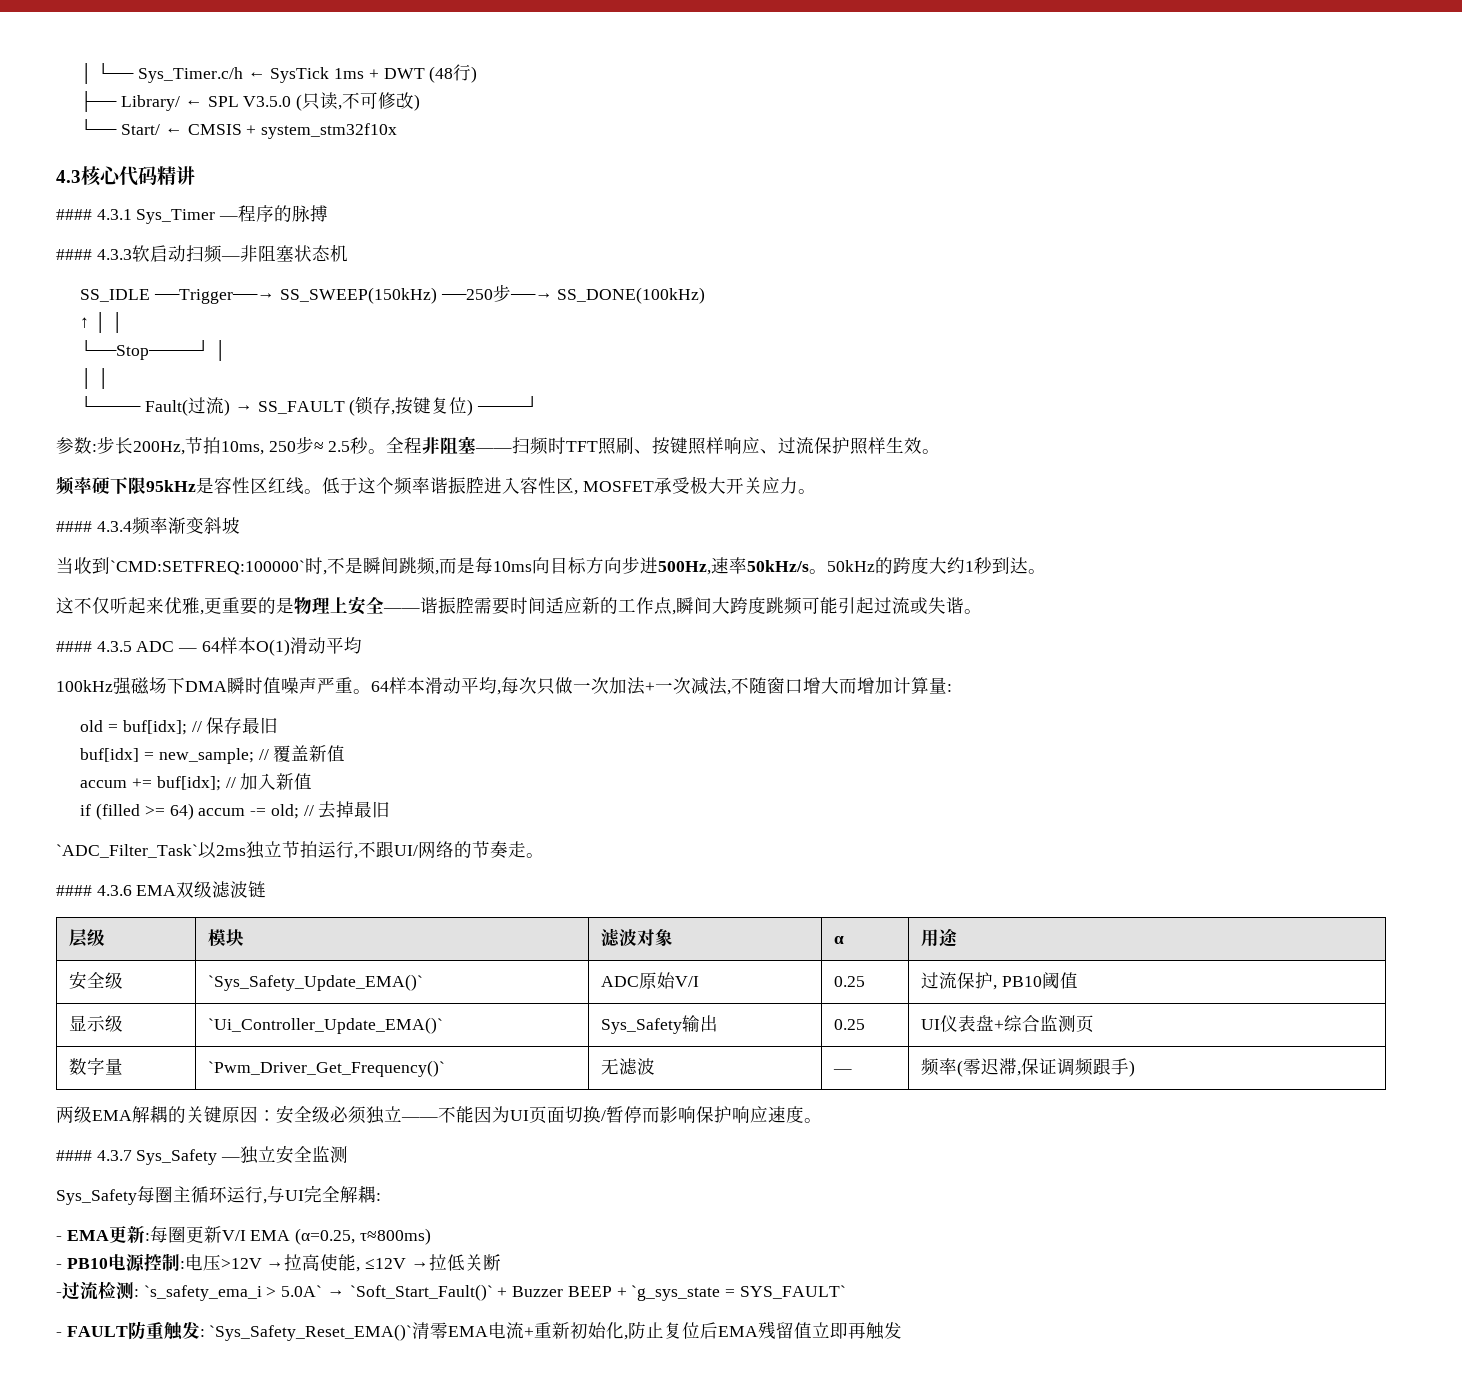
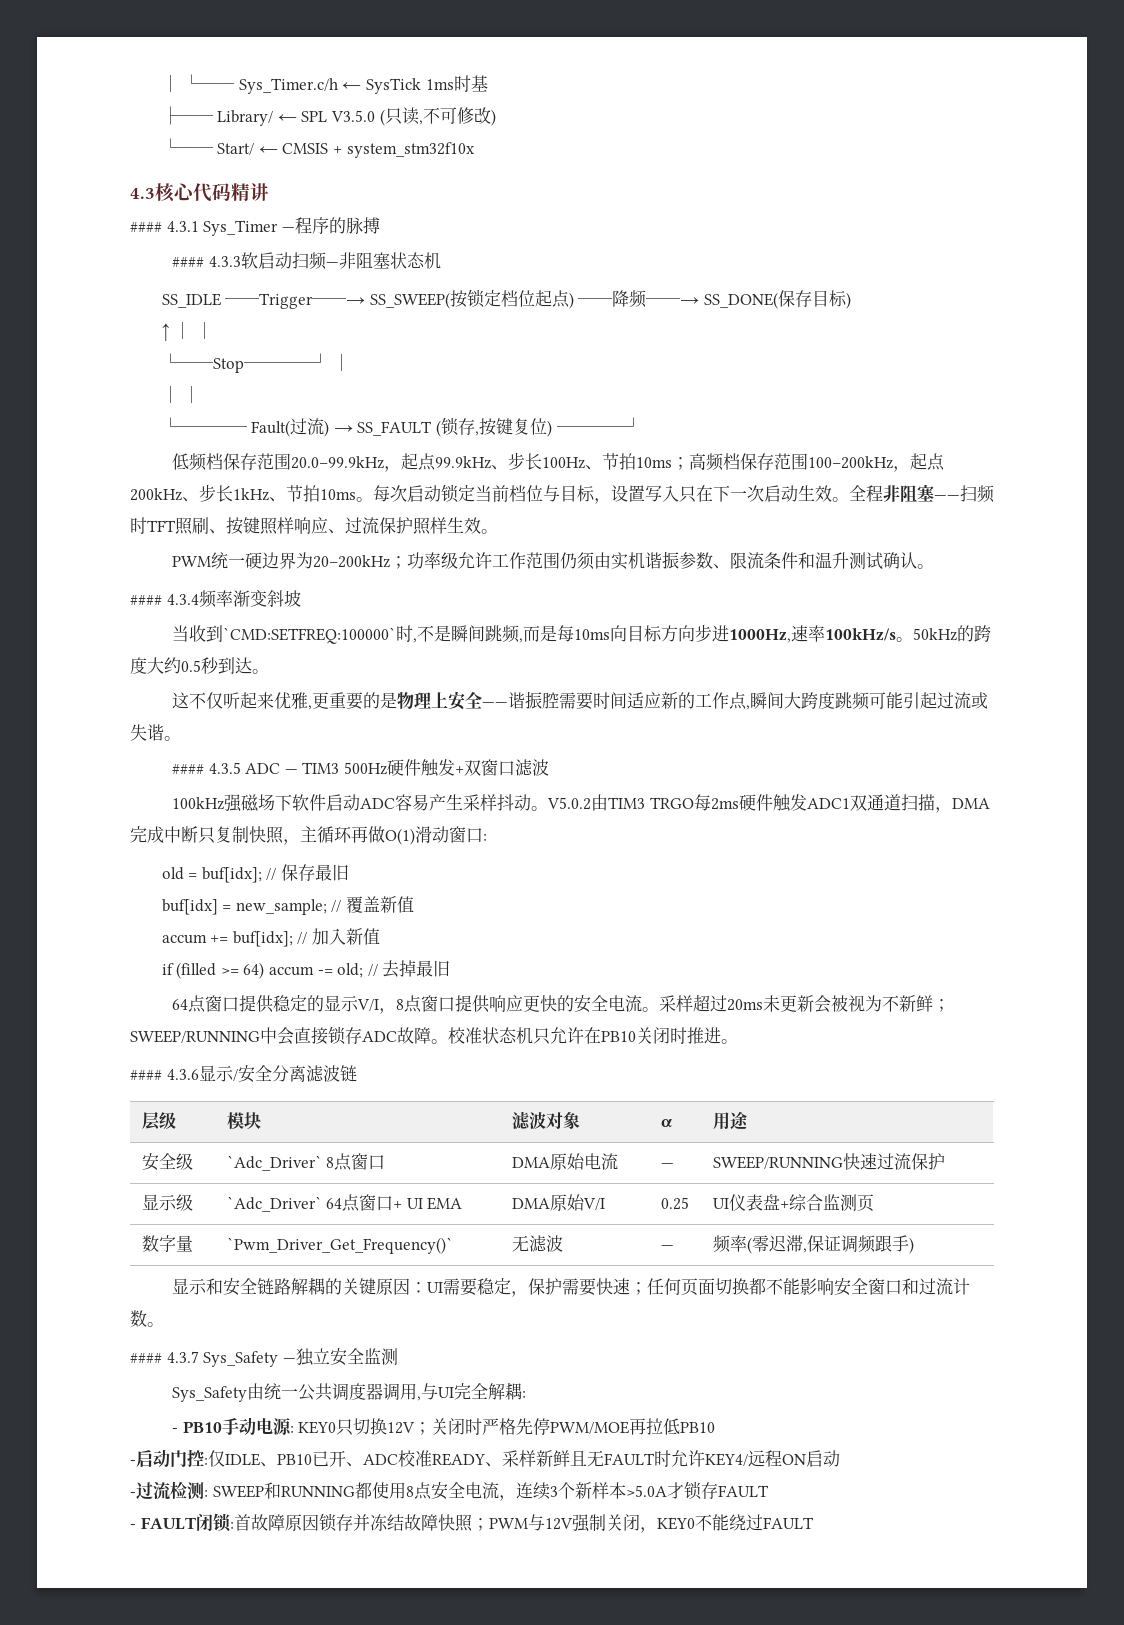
- │ └── Sys_Timer.c/h ← SysTick 1ms + DWT (48行)
+ │ └── Sys_Timer.c/h ← SysTick 1ms时基
- SS_IDLE ──Trigger──→ SS_SWEEP(150kHz) ──250步──→ SS_DONE(100kHz)
+ SS_IDLE ──Trigger──→ SS_SWEEP(按锁定档位起点) ──降频──→ SS_DONE(保存目标)
- 参数:步长200Hz,节拍10ms, 250步≈ 2.5秒。
+ 低频档保存范围20.0–99.9kHz，起点99.9kHz、步长100Hz、节拍10ms；高频档保存范围100–200kHz，起点200kHz、步长1kHz、节拍10ms。每次启动锁定当前档位与目标，设置写入只在下一次启动生效。
- 频率硬下限95kHz是容性区红线。低于这个频率谐振腔进入容性区, MOSFET承受极大开关应力。
+ PWM统一硬边界为20–200kHz；功率级允许工作范围仍须由实机谐振参数、限流条件和温升测试确认。
- 当收到`CMD:SETFREQ:100000`时,不是瞬间跳频,而是每10ms向目标方向步进500Hz,速率50kHz/s。
+ 当收到`CMD:SETFREQ:100000`时,不是瞬间跳频,而是每10ms向目标方向步进1000Hz,速率100kHz/s。
- 50kHz的跨度大约1秒到达。
+ 50kHz的跨度大约0.5秒到达。
- #### 4.3.5 ADC — 64样本O(1)滑动平均
- 100kHz强磁场下DMA瞬时值噪声严重。64样本滑动平均,每次只做一次加法+一次减法,不随窗口增大而增加计算量:
+ #### 4.3.5 ADC — TIM3 500Hz硬件触发+双窗口滤波
+ 100kHz强磁场下软件启动ADC容易产生采样抖动。V5.0.2由TIM3 TRGO每2ms硬件触发ADC1双通道扫描，DMA完成中断只复制快照，主循环再做O(1)滑动窗口:
- `ADC_Filter_Task`以2ms独立节拍运行,不跟UI/网络的节奏走。
+ 64点窗口提供稳定的显示V/I，8点窗口提供响应更快的安全电流。采样超过20ms未更新会被视为不新鲜；SWEEP/RUNNING中会直接锁存ADC故障。校准状态机只允许在PB10关闭时推进。
- #### 4.3.6 EMA双级滤波链
+ #### 4.3.6显示/安全分离滤波链
- 安全级 | `Sys_Safety_Update_EMA()` | ADC原始V/I | 0.25 | 过流保护, PB10阈值
+ 安全级 | `Adc_Driver` 8点窗口 | DMA原始电流 | — | SWEEP/RUNNING快速过流保护
- 显示级 | `Ui_Controller_Update_EMA()` | Sys_Safety输出 | 0.25 | UI仪表盘+综合监测页
+ 显示级 | `Adc_Driver` 64点窗口+ UI EMA | DMA原始V/I | 0.25 | UI仪表盘+综合监测页
- 两级EMA解耦的关键原因：安全级必须独立——不能因为UI页面切换/暂停而影响保护响应速度。
+ 显示和安全链路解耦的关键原因：UI需要稳定，保护需要快速；任何页面切换都不能影响安全窗口和过流计数。
- Sys_Safety每圈主循环运行,与UI完全解耦:
+ Sys_Safety由统一公共调度器调用,与UI完全解耦:
- - EMA更新:每圈更新V/I EMA (α=0.25, τ≈800ms)
- - PB10电源控制:电压>12V →拉高使能, ≤12V →拉低关断
- -过流检测: `s_safety_ema_i > 5.0A` → `Soft_Start_Fault()` + Buzzer BEEP + `g_sys_state = SYS_FAULT`
- - FAULT防重触发: `Sys_Safety_Reset_EMA()`清零EMA电流+重新初始化,防止复位后EMA残留值立即再触发
+ - PB10手动电源: KEY0只切换12V；关闭时严格先停PWM/MOE再拉低PB10
+ -启动门控:仅IDLE、PB10已开、ADC校准READY、采样新鲜且无FAULT时允许KEY4/远程ON启动
+ -过流检测: SWEEP和RUNNING都使用8点安全电流，连续3个新样本>5.0A才锁存FAULT
+ - FAULT闭锁:首故障原因锁存并冻结故障快照；PWM与12V强制关闭，KEY0不能绕过FAULT

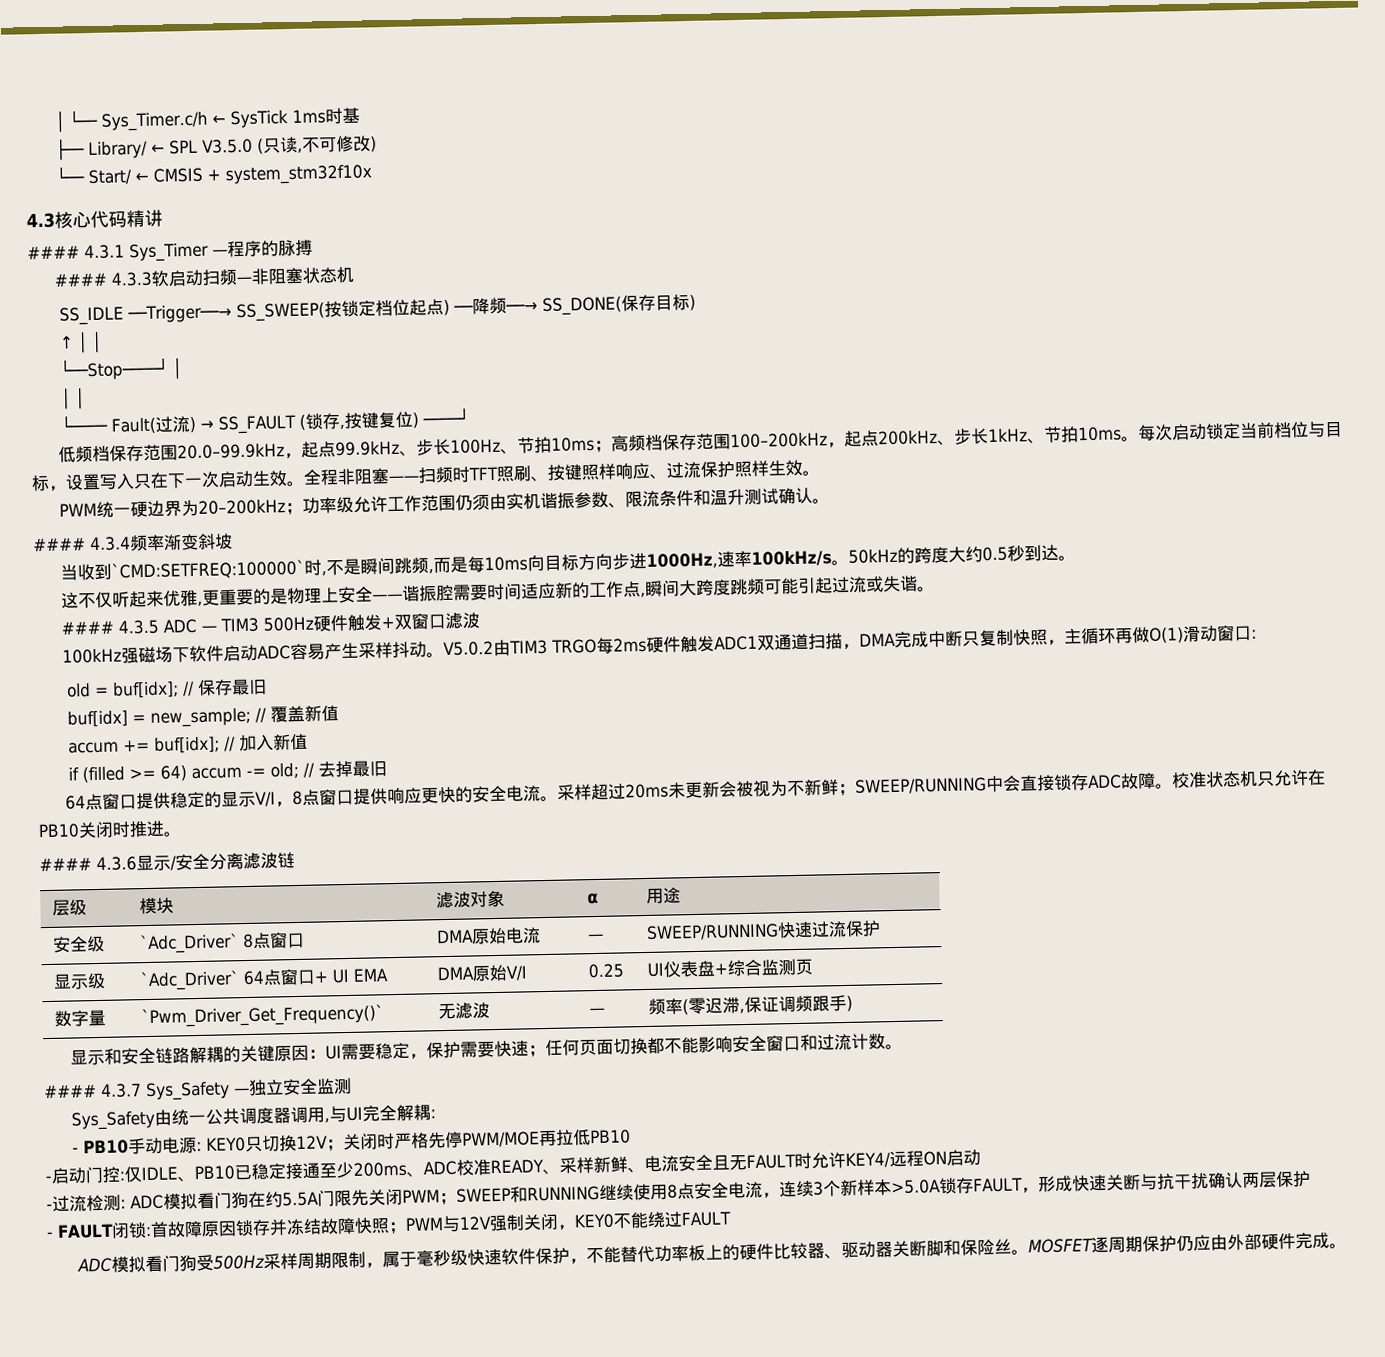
- -启动门控:仅IDLE、PB10已开、ADC校准READY、采样新鲜且无FAULT时允许KEY4/远程ON启动
+ -启动门控:仅IDLE、PB10已稳定接通至少200ms、ADC校准READY、采样新鲜、电流安全且无FAULT时允许KEY4/远程ON启动
- -过流检测: SWEEP和RUNNING都使用8点安全电流，连续3个新样本>5.0A才锁存FAULT
+ -过流检测: ADC模拟看门狗在约5.5A门限先关闭PWM；SWEEP和RUNNING继续使用8点安全电流，连续3个新样本>5.0A锁存FAULT，形成快速关断与抗干扰确认两层保护
+ ADC模拟看门狗受500Hz采样周期限制，属于毫秒级快速软件保护，不能替代功率板上的硬件比较器、驱动器关断脚和保险丝。MOSFET逐周期保护仍应由外部硬件完成。

